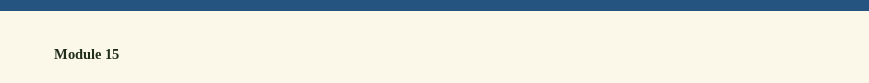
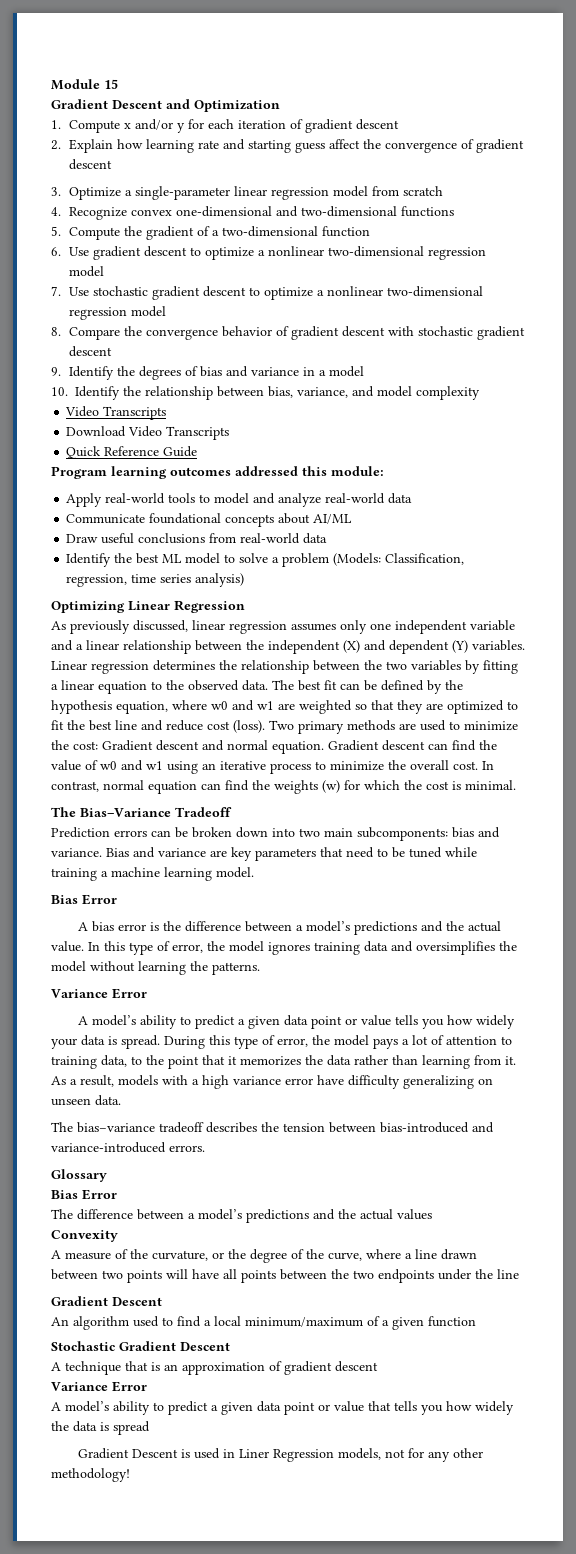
+ Gradient Descent and Optimization
+ 1. Compute x and/or y for each iteration of gradient descent
+ 2. Explain how learning rate and starting guess affect the convergence of gradient descent
+ 3. Optimize a single-parameter linear regression model from scratch
+ 4. Recognize convex one-dimensional and two-dimensional functions
+ 5. Compute the gradient of a two-dimensional function
+ 6. Use gradient descent to optimize a nonlinear two-dimensional regression model
+ 7. Use stochastic gradient descent to optimize a nonlinear two-dimensional regression model
+ 8. Compare the convergence behavior of gradient descent with stochastic gradient descent
+ 9. Identify the degrees of bias and variance in a model
+ 10. Identify the relationship between bias, variance, and model complexity
+ Video Transcripts
+ Download Video Transcripts
+ Quick Reference Guide
+ Program learning outcomes addressed this module:
+ Apply real-world tools to model and analyze real-world data
+ Communicate foundational concepts about AI/ML
+ Draw useful conclusions from real-world data
+ Identify the best ML model to solve a problem (Models: Classification, regression, time series analysis)
+ Optimizing Linear Regression
+ As previously discussed, linear regression assumes only one independent variable and a linear relationship between the independent (X) and dependent (Y) variables. Linear regression determines the relationship between the two variables by fitting a linear equation to the observed data. The best fit can be defined by the hypothesis equation, where w0 and w1 are weighted so that they are optimized to fit the best line and reduce cost (loss). Two primary methods are used to minimize the cost: Gradient descent and normal equation. Gradient descent can find the value of w0 and w1 using an iterative process to minimize the overall cost. In contrast, normal equation can find the weights (w) for which the cost is minimal.
+ The Bias–Variance Tradeoff
+ Prediction errors can be broken down into two main subcomponents: bias and variance. Bias and variance are key parameters that need to be tuned while training a machine learning model.
+ Bias Error
+ A bias error is the difference between a model’s predictions and the actual value. In this type of error, the model ignores training data and oversimplifies the model without learning the patterns.
+ Variance Error
+ A model’s ability to predict a given data point or value tells you how widely your data is spread. During this type of error, the model pays a lot of attention to training data, to the point that it memorizes the data rather than learning from it. As a result, models with a high variance error have difficulty generalizing on unseen data.
+ The bias–variance tradeoff describes the tension between bias-introduced and variance-introduced errors.
+ Glossary
+ Bias Error
+ The difference between a model’s predictions and the actual values
+ Convexity
+ A measure of the curvature, or the degree of the curve, where a line drawn between two points will have all points between the two endpoints under the line
+ Gradient Descent
+ An algorithm used to find a local minimum/maximum of a given function
+ Stochastic Gradient Descent
+ A technique that is an approximation of gradient descent
+ Variance Error
+ A model’s ability to predict a given data point or value that tells you how widely the data is spread
+ Gradient Descent is used in Liner Regression models, not for any other methodology!

